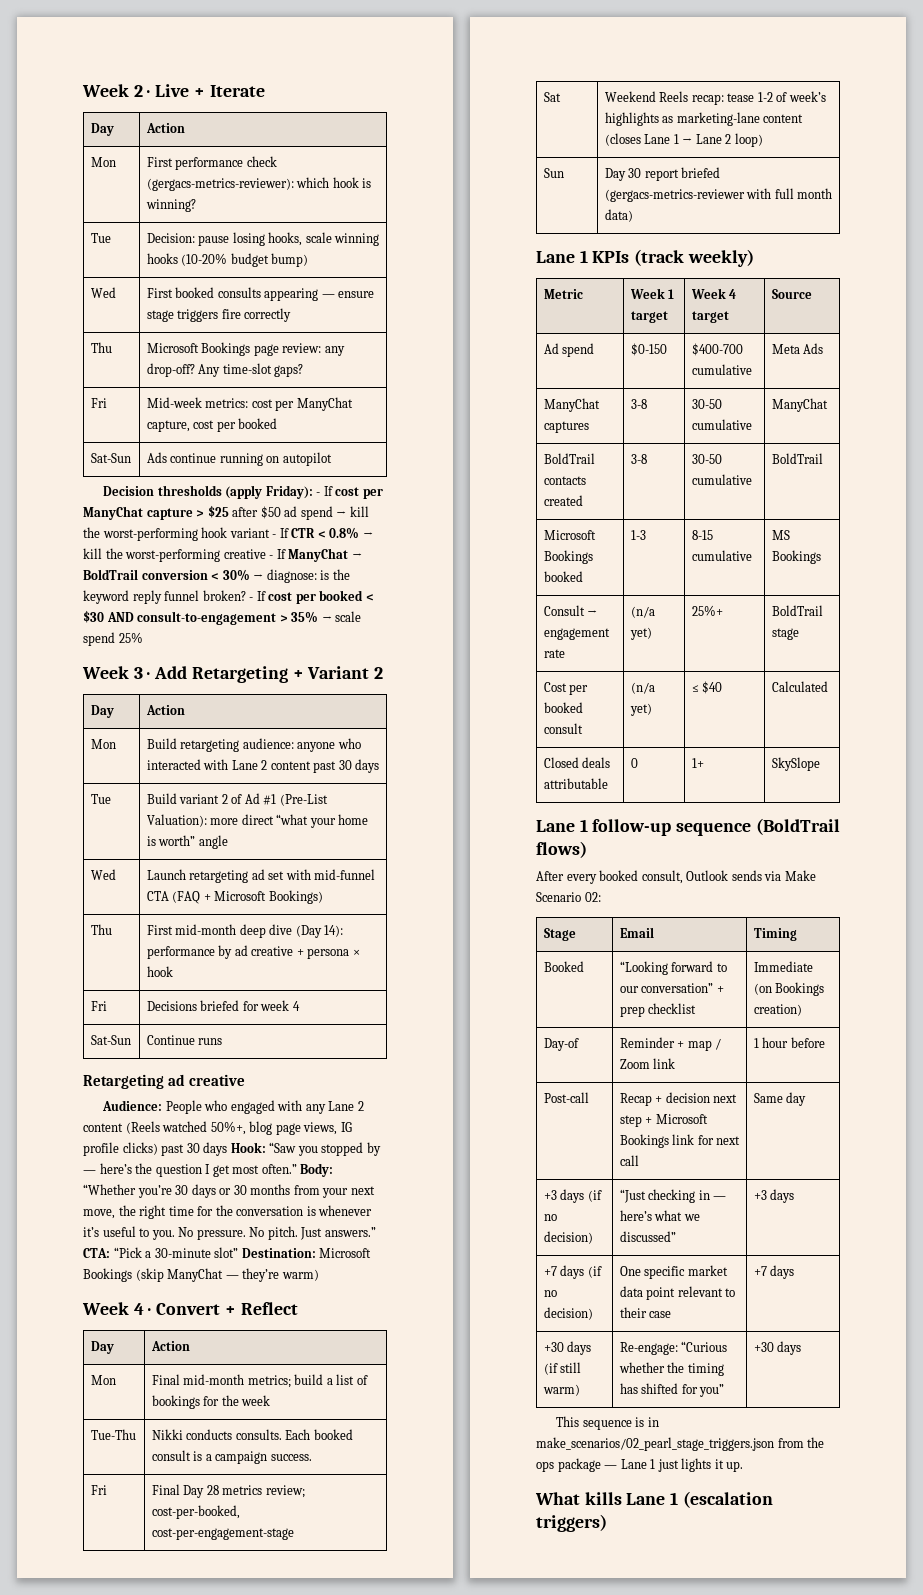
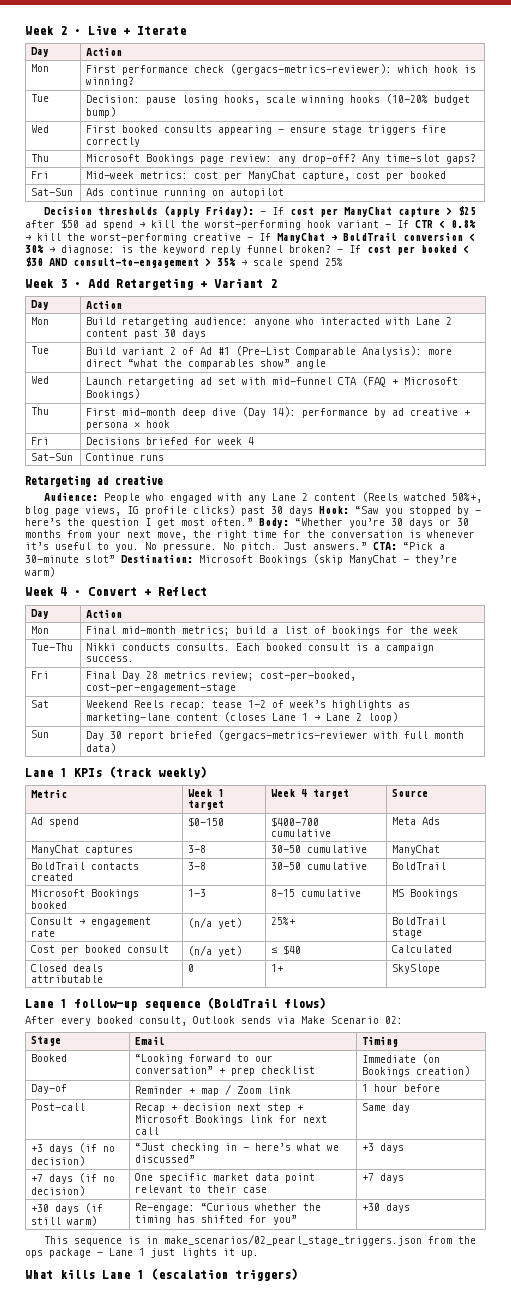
- Tue | Build variant 2 of Ad #1 (Pre-List Valuation): more direct “what your home is worth” angle
+ Tue | Build variant 2 of Ad #1 (Pre-List Comparable Analysis): more direct “what the comparables show” angle

